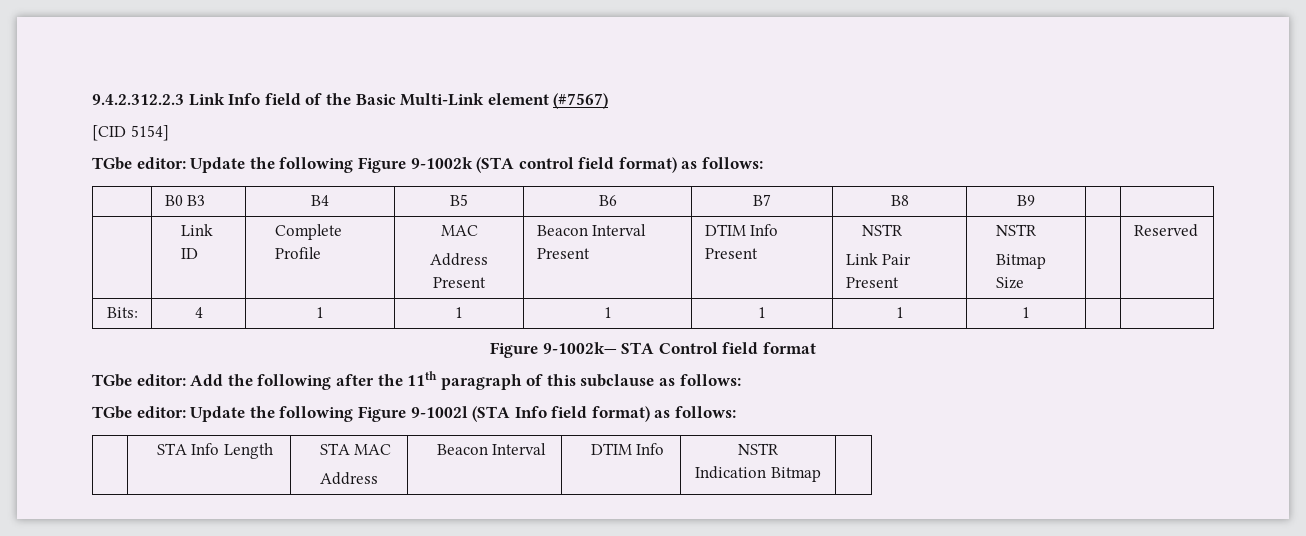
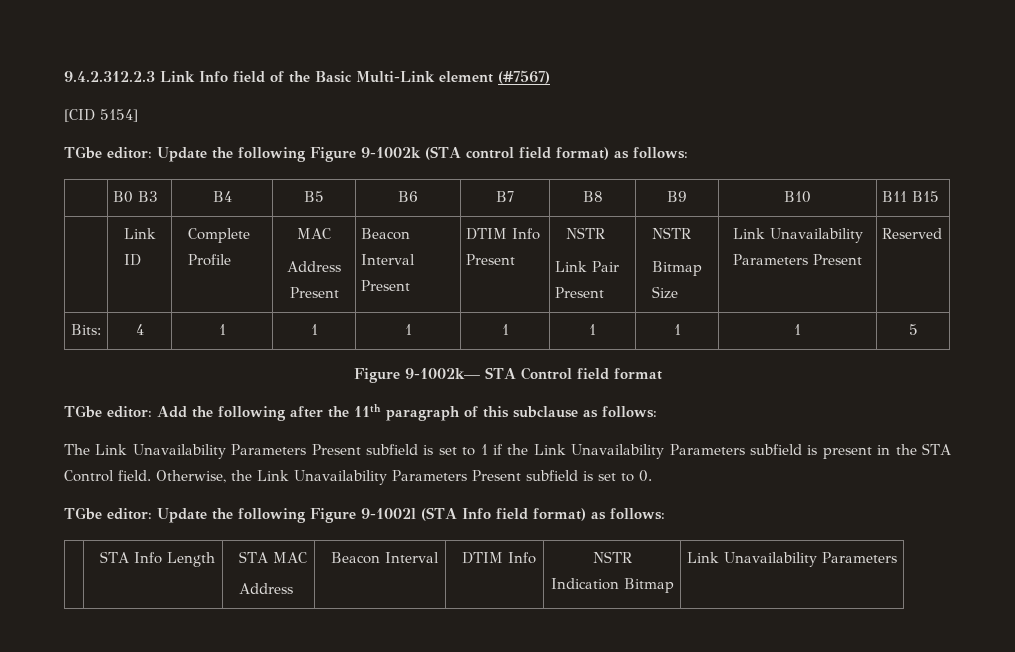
- | B0 B3 | B4 | B5 | B6 | B7 | B8 | B9 | |
+ | B0 B3 | B4 | B5 | B6 | B7 | B8 | B9 | B10 | B11 B15
  | Link ID | Complete Profile | MAC
  Address Present | Beacon Interval Present | DTIM Info Present | NSTR
  Link Pair Present | NSTR
- Bitmap Size | | Reserved
+ Bitmap Size | Link Unavailability Parameters Present | Reserved
- Bits: | 4 | 1 | 1 | 1 | 1 | 1 | 1 | |
+ Bits: | 4 | 1 | 1 | 1 | 1 | 1 | 1 | 1 | 5
+ The Link Unavailability Parameters Present subfield is set to 1 if the Link Unavailability Parameters subfield is present in the STA Control field. Otherwise, the Link Unavailability Parameters Present subfield is set to 0.
  | STA Info Length | STA MAC
  Address | Beacon Interval | DTIM Info | NSTR
- Indication Bitmap |
+ Indication Bitmap | Link Unavailability Parameters

